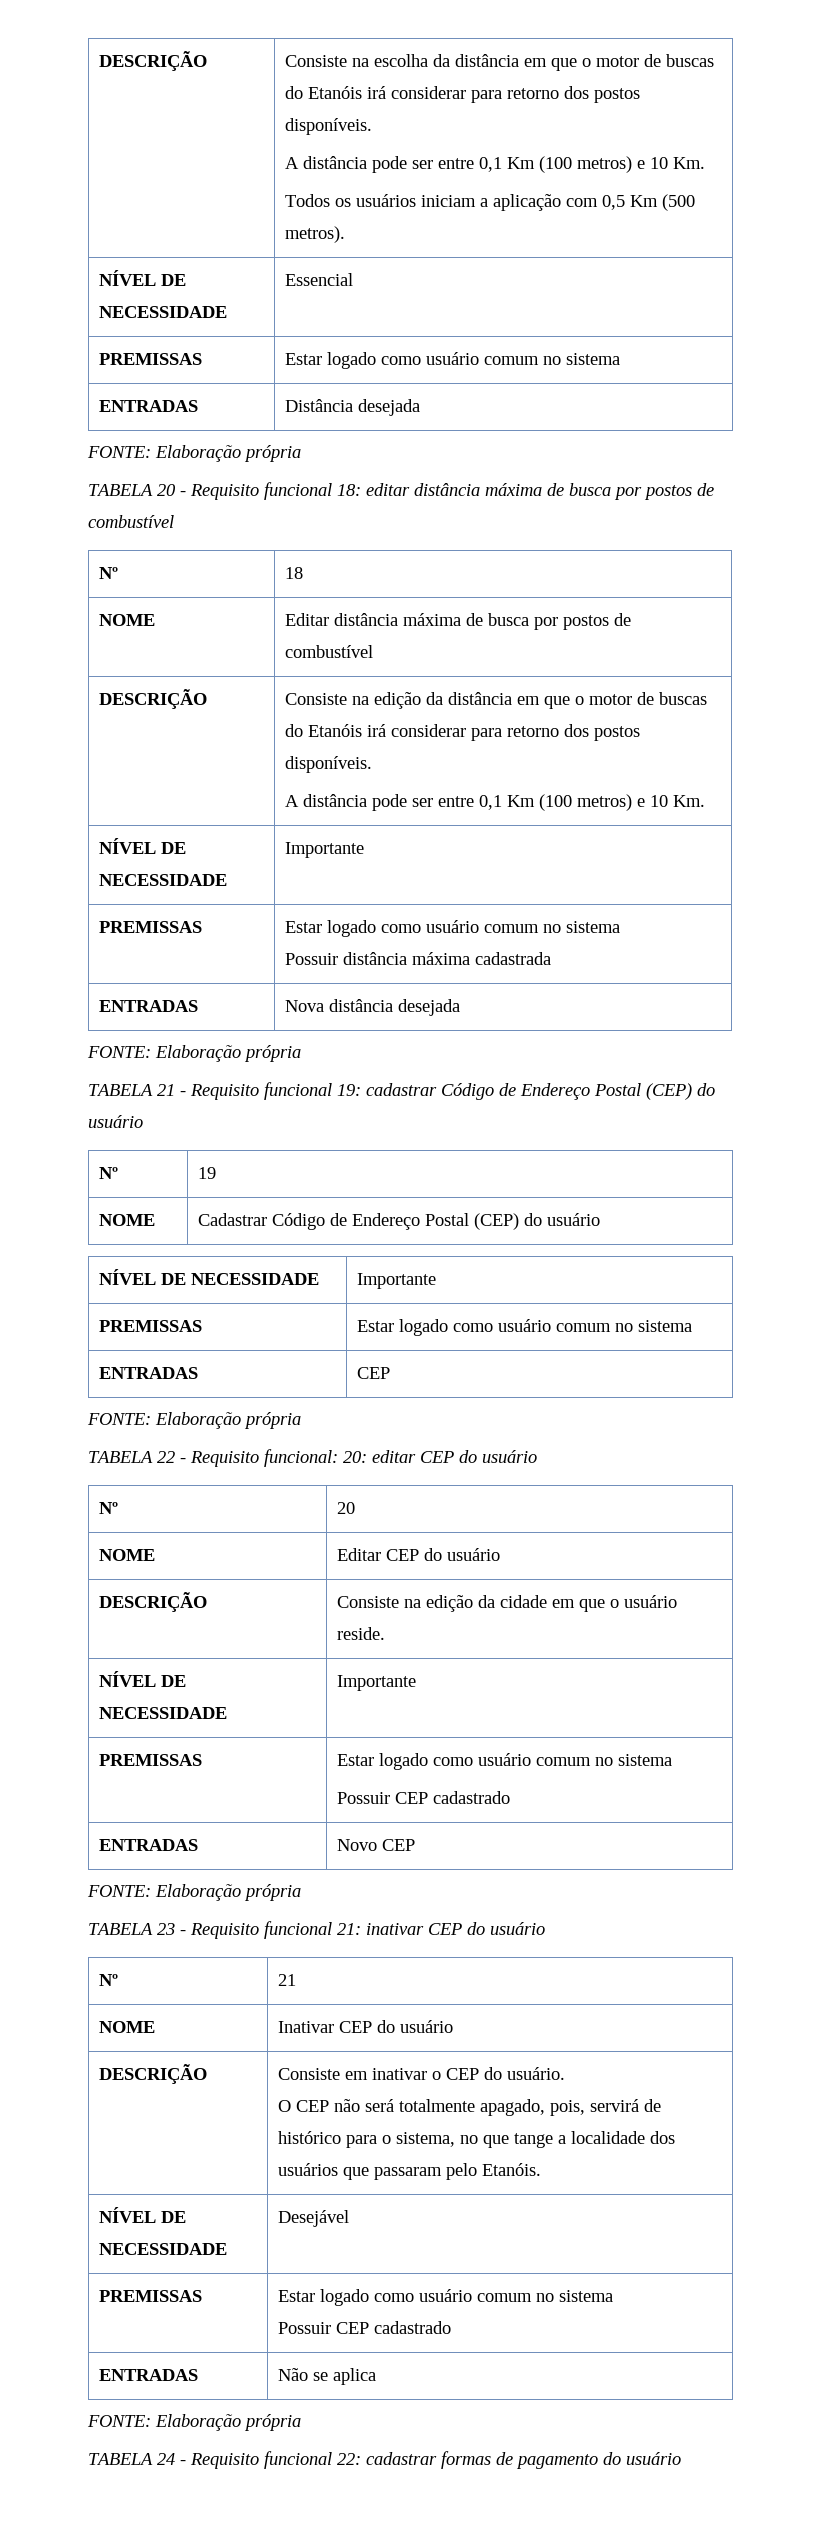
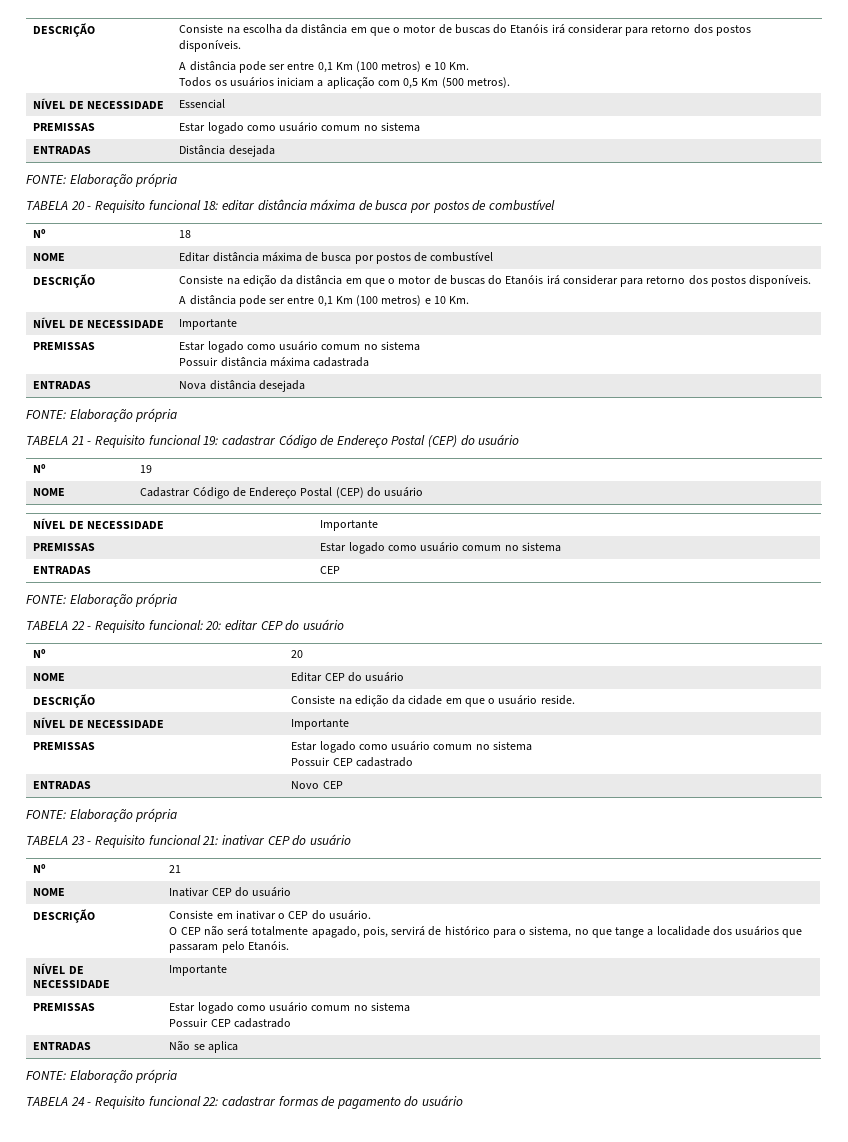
  DESCRIÇÃO | Consiste em inativar o CEP do usuário.
  O CEP não será totalmente apagado, pois, servirá de histórico para o sistema, no que tange a localidade dos usuários que passaram pelo Etanóis.
- NÍVEL DE NECESSIDADE | Desejável
+ NÍVEL DE NECESSIDADE | Importante

